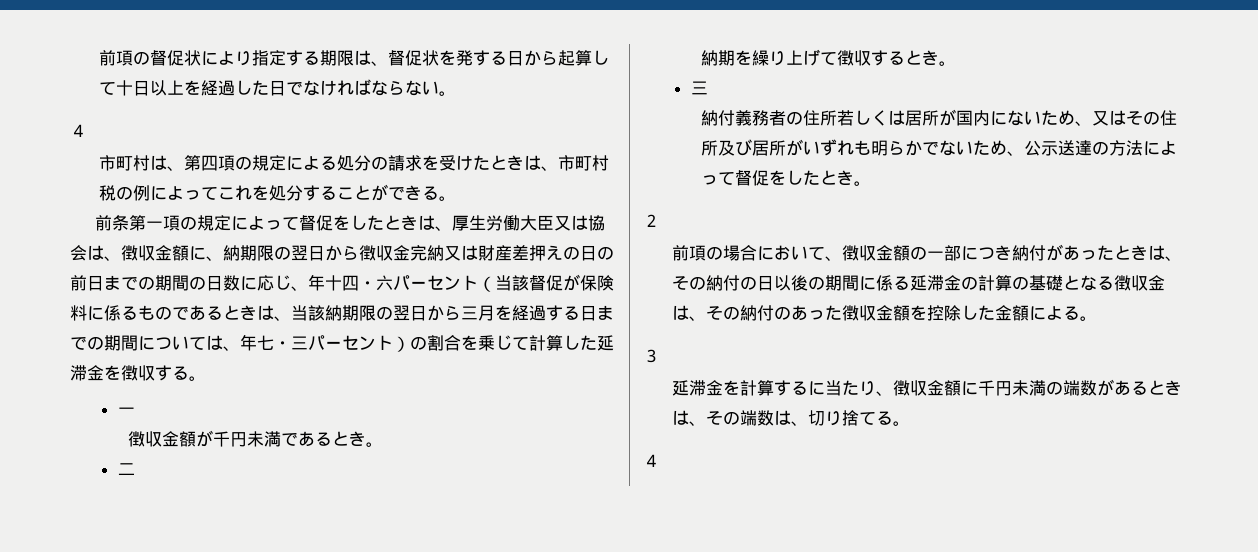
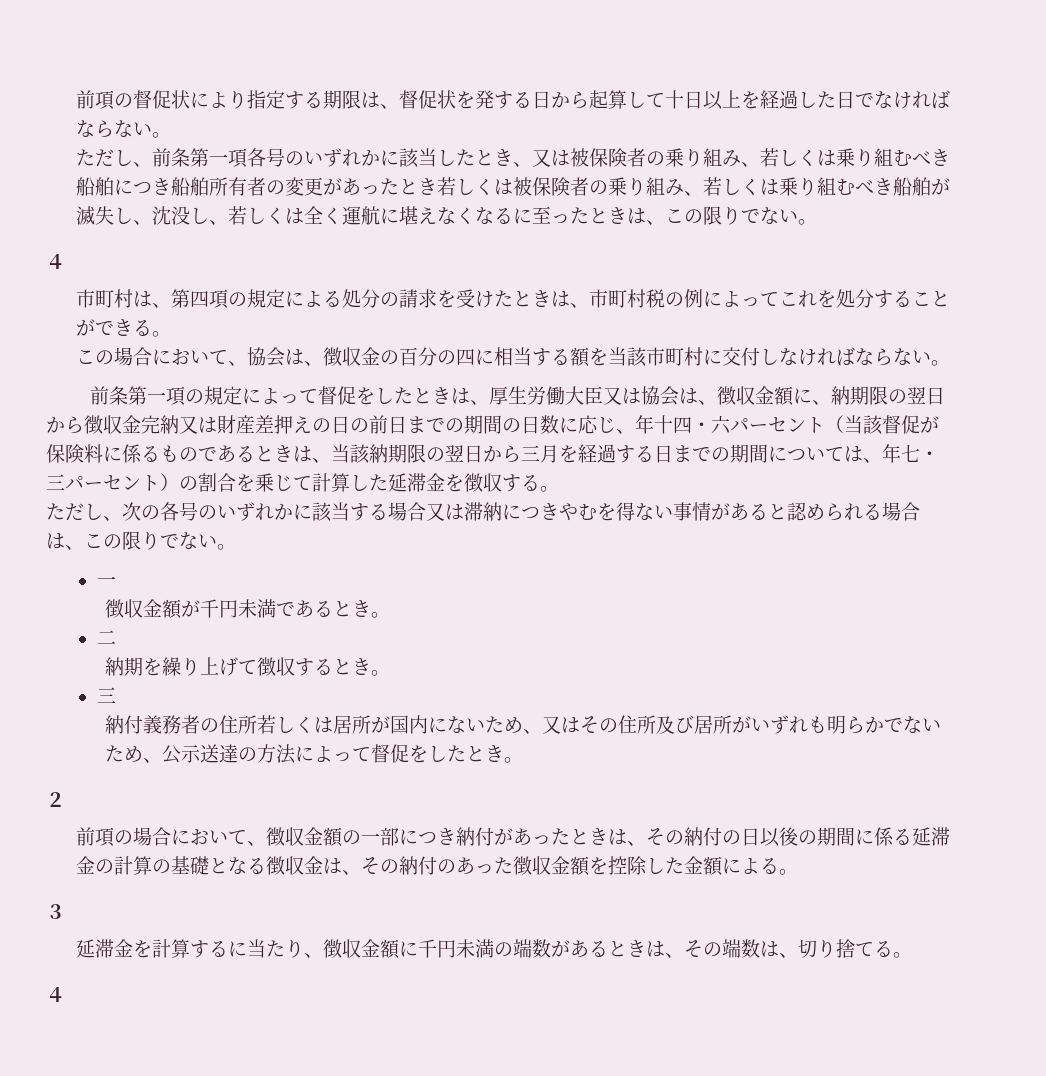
+ ただし、前条第一項各号のいずれかに該当したとき、又は被保険者の乗り組み、若しくは乗り組むべき船舶につき船舶所有者の変更があったとき若しくは被保険者の乗り組み、若しくは乗り組むべき船舶が滅失し、沈没し、若しくは全く運航に堪えなくなるに至ったときは、この限りでない。
+ この場合において、協会は、徴収金の百分の四に相当する額を当該市町村に交付しなければならない。
+ ただし、次の各号のいずれかに該当する場合又は滞納につきやむを得ない事情があると認められる場合は、この限りでない。

